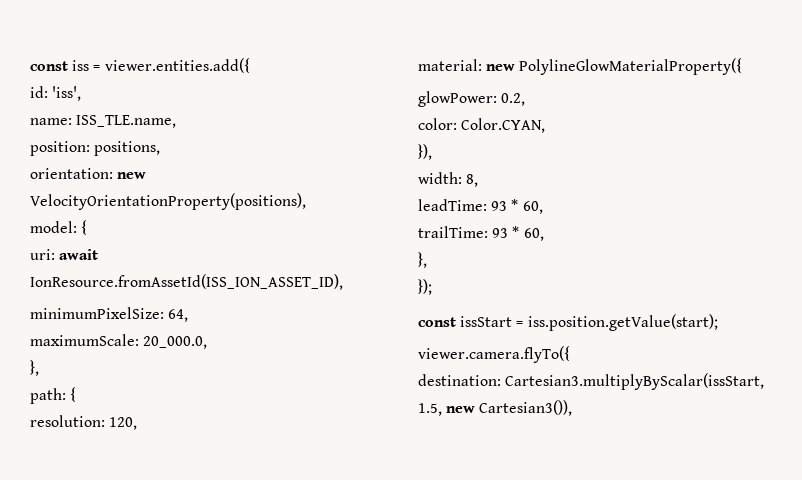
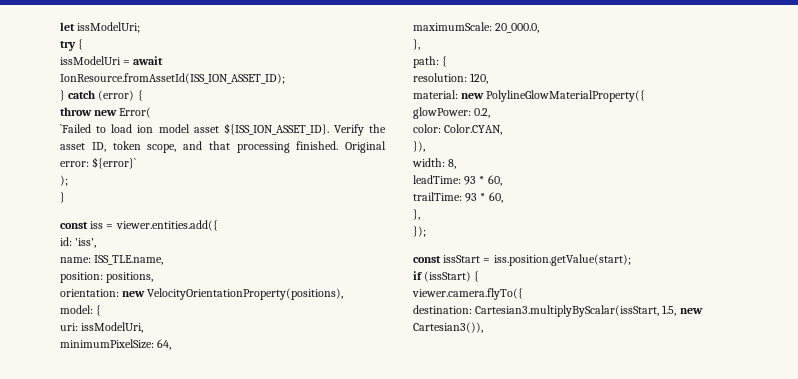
+ let issModelUri;
+ try {
+ issModelUri = await IonResource.fromAssetId(ISS_ION_ASSET_ID);
+ } catch (error) {
+ throw new Error(
+ `Failed to load ion model asset ${ISS_ION_ASSET_ID}. Verify the asset ID, token scope, and that processing finished. Original error: ${error}`
+ );
+ }
- uri: await IonResource.fromAssetId(ISS_ION_ASSET_ID),
+ uri: issModelUri,
+ if (issStart) {

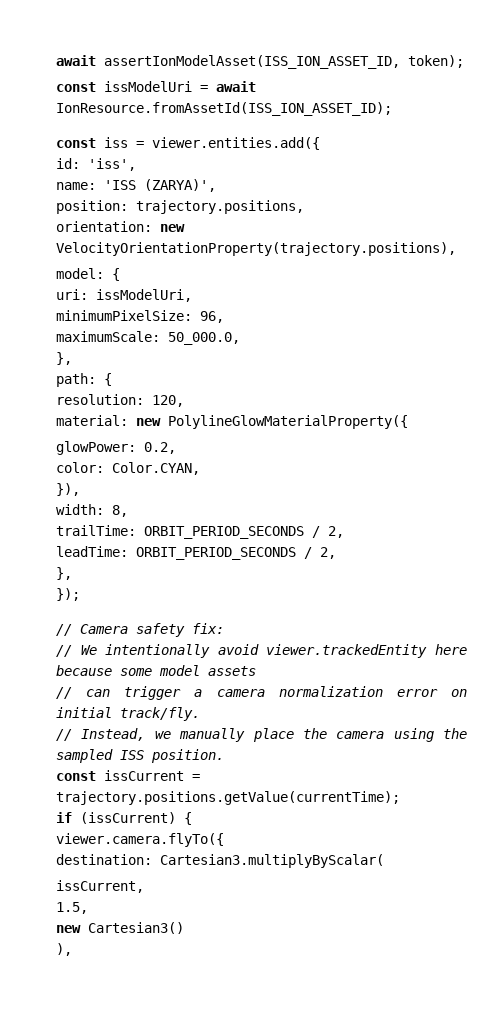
- let issModelUri;
- try {
- issModelUri = await IonResource.fromAssetId(ISS_ION_ASSET_ID);
+ await assertIonModelAsset(ISS_ION_ASSET_ID, token);
+ const issModelUri = await IonResource.fromAssetId(ISS_ION_ASSET_ID);
- } catch (error) {
- throw new Error(
- `Failed to load ion model asset ${ISS_ION_ASSET_ID}. Verify the asset ID, token scope, and that processing finished. Original error: ${error}`
- );
- }
- name: ISS_TLE.name,
+ name: 'ISS (ZARYA)',
- position: positions,
+ position: trajectory.positions,
- orientation: new VelocityOrientationProperty(positions),
+ orientation: new VelocityOrientationProperty(trajectory.positions),
- minimumPixelSize: 64,
+ minimumPixelSize: 96,
- maximumScale: 20_000.0,
+ maximumScale: 50_000.0,
- leadTime: 93 * 60,
- trailTime: 93 * 60,
+ trailTime: ORBIT_PERIOD_SECONDS / 2,
+ leadTime: ORBIT_PERIOD_SECONDS / 2,
  },
  });
- const issStart = iss.position.getValue(start);
+ // Camera safety fix:
+ // We intentionally avoid viewer.trackedEntity here because some model assets
+ // can trigger a camera normalization error on initial track/fly.
+ // Instead, we manually place the camera using the sampled ISS position.
+ const issCurrent = trajectory.positions.getValue(currentTime);
- if (issStart) {
+ if (issCurrent) {
- destination: Cartesian3.multiplyByScalar(issStart, 1.5, new Cartesian3()),
+ destination: Cartesian3.multiplyByScalar(
+ issCurrent,
+ 1.5,
+ new Cartesian3()
+ ),

